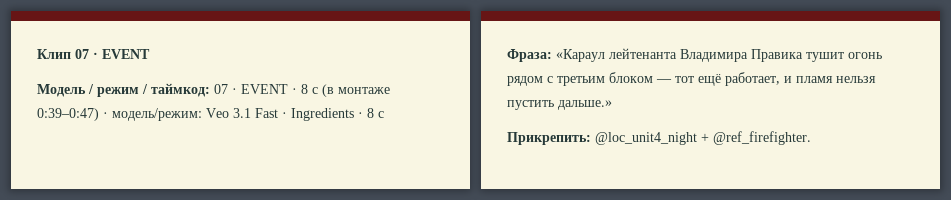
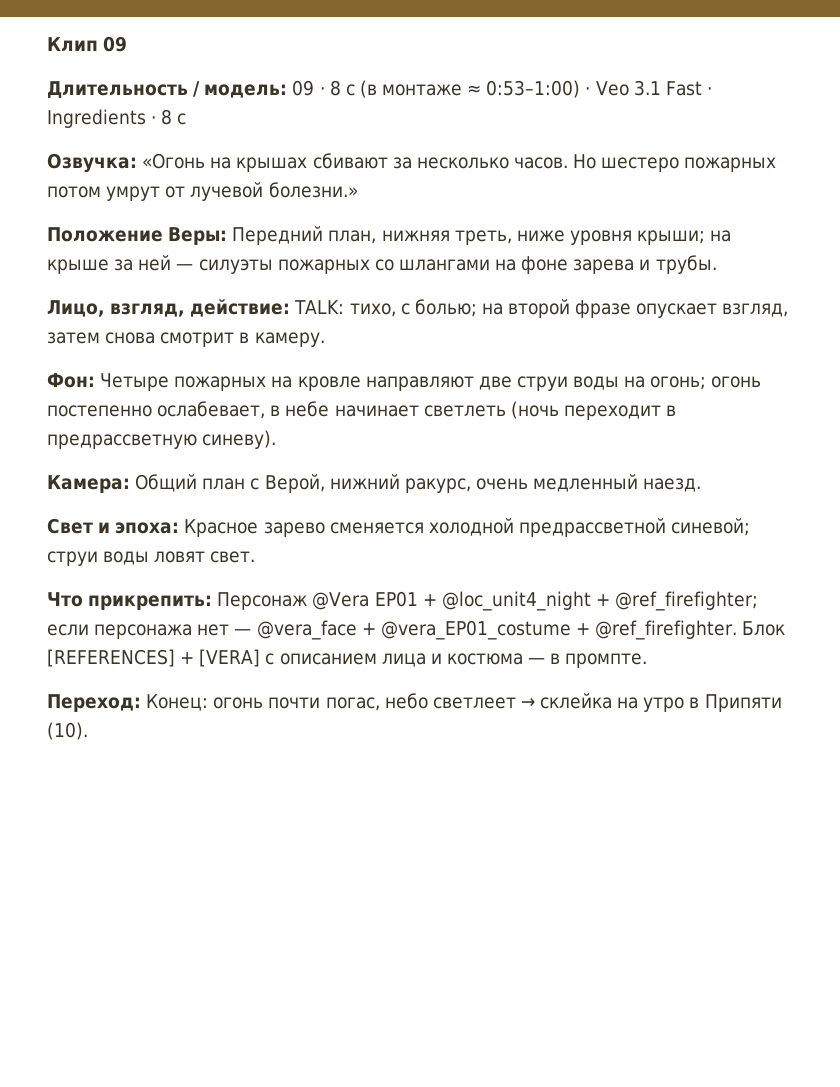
- Клип 07 · EVENT
- Модель / режим / таймкод: 07 · EVENT · 8 с (в монтаже 0:39–0:47) · модель/режим: Veo 3.1 Fast · Ingredients · 8 с
+ Клип 09
+ Длительность / модель: 09 · 8 с (в монтаже ≈ 0:53–1:00) · Veo 3.1 Fast · Ingredients · 8 с
- Фраза: «Караул лейтенанта Владимира Правика тушит огонь рядом с третьим блоком — тот ещё работает, и пламя нельзя пустить дальше.»
- Прикрепить: @loc_unit4_night + @ref_firefighter.
+ Озвучка: «Огонь на крышах сбивают за несколько часов. Но шестеро пожарных потом умрут от лучевой болезни.»
+ Положение Веры: Передний план, нижняя треть, ниже уровня крыши; на крыше за ней — силуэты пожарных со шлангами на фоне зарева и трубы.
+ Лицо, взгляд, действие: TALK: тихо, с болью; на второй фразе опускает взгляд, затем снова смотрит в камеру.
+ Фон: Четыре пожарных на кровле направляют две струи воды на огонь; огонь постепенно ослабевает, в небе начинает светлеть (ночь переходит в предрассветную синеву).
+ Камера: Общий план с Верой, нижний ракурс, очень медленный наезд.
+ Свет и эпоха: Красное зарево сменяется холодной предрассветной синевой; струи воды ловят свет.
+ Что прикрепить: Персонаж @Vera EP01 + @loc_unit4_night + @ref_firefighter; если персонажа нет — @vera_face + @vera_EP01_costume + @ref_firefighter. Блок [REFERENCES] + [VERA] с описанием лица и костюма — в промпте.
+ Переход: Конец: огонь почти погас, небо светлеет → склейка на утро в Припяти (10).

